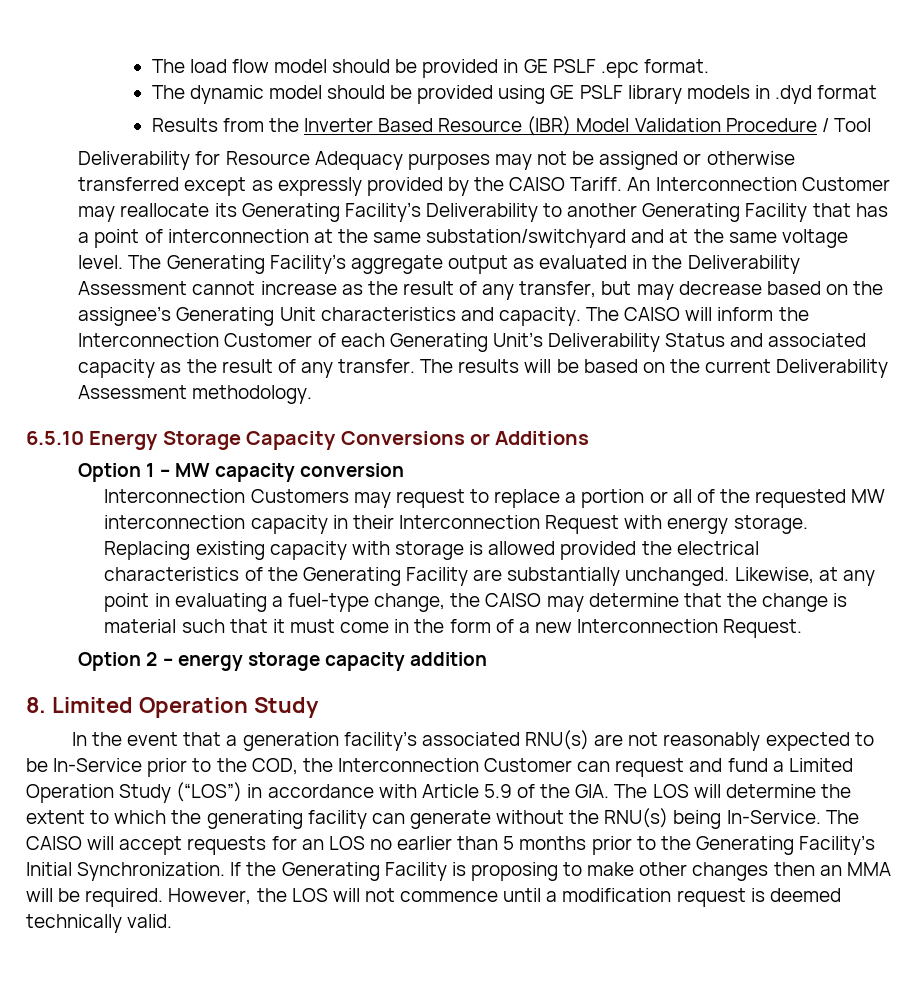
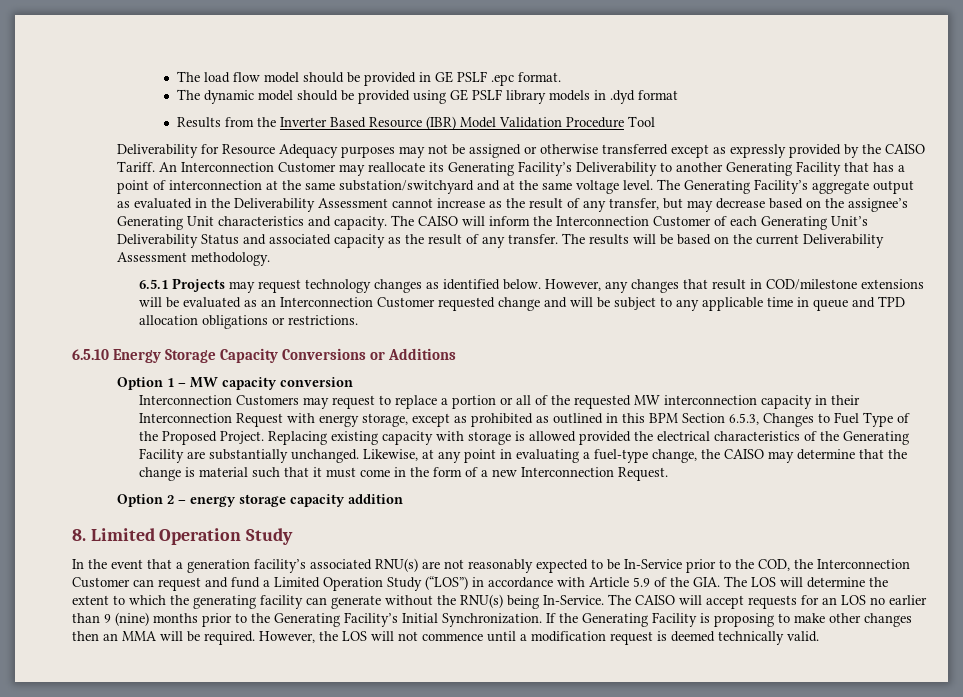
- Results from the Inverter Based Resource (IBR) Model Validation Procedure / Tool
+ Results from the Inverter Based Resource (IBR) Model Validation Procedure Tool
+ 6.5.1 Projects may request technology changes as identified below. However, any changes that result in COD/milestone extensions will be evaluated as an Interconnection Customer requested change and will be subject to any applicable time in queue and TPD allocation obligations or restrictions.
- Interconnection Customers may request to replace a portion or all of the requested MW interconnection capacity in their Interconnection Request with energy storage.
+ Interconnection Customers may request to replace a portion or all of the requested MW interconnection capacity in their Interconnection Request with energy storage, except as prohibited as outlined in this BPM Section 6.5.3, Changes to Fuel Type of the Proposed Project.
- The CAISO will accept requests for an LOS no earlier than 5 months prior to the Generating Facility’s Initial Synchronization.
+ The CAISO will accept requests for an LOS no earlier than 9 (nine) months prior to the Generating Facility’s Initial Synchronization.

